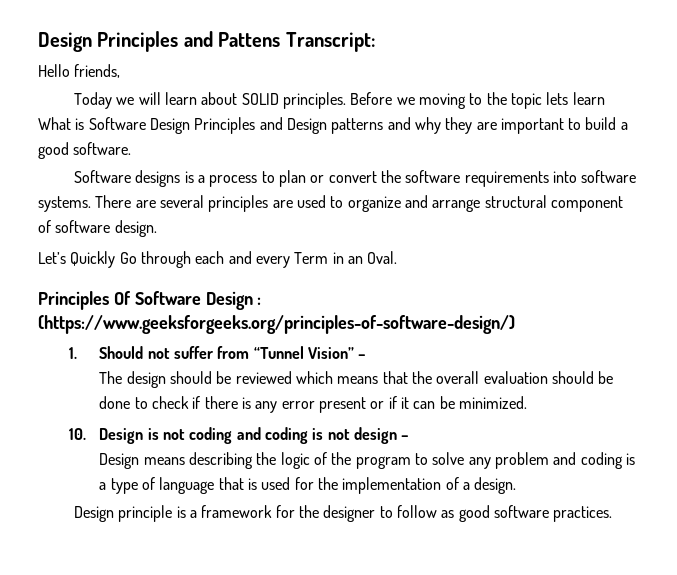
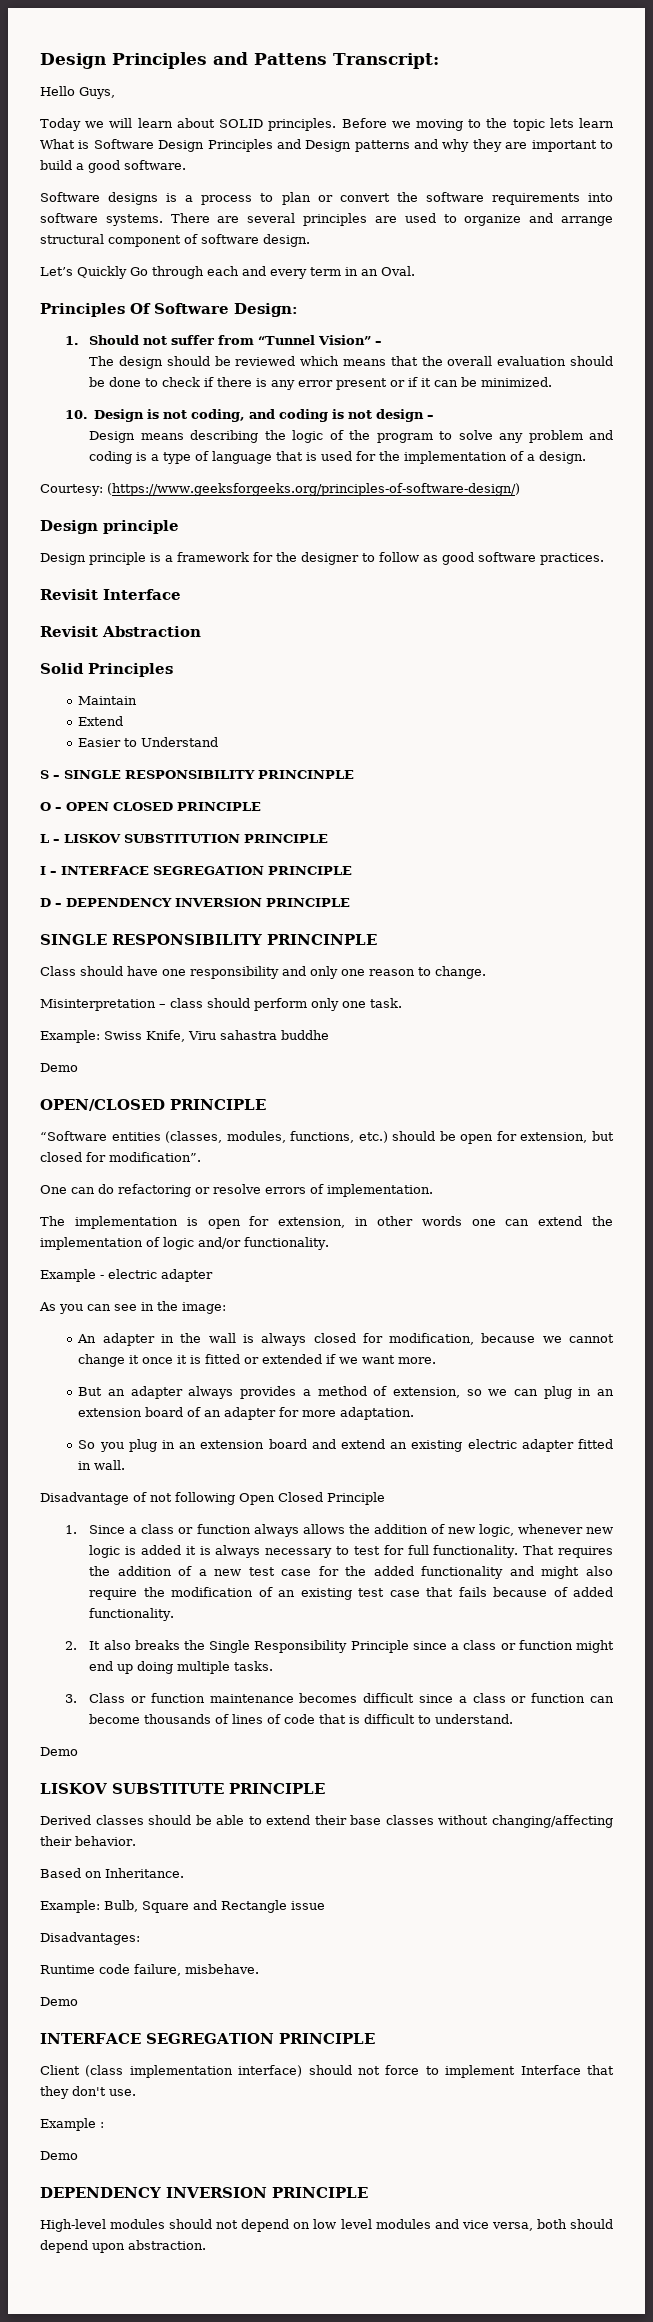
- Hello friends,
+ Hello Guys,
- Let’s Quickly Go through each and every Term in an Oval.
+ Let’s Quickly Go through each and every term in an Oval.
- Principles Of Software Design : (https://www.geeksforgeeks.org/principles-of-software-design/)
+ Principles Of Software Design:
- 10. Design is not coding and coding is not design –
+ 10. Design is not coding, and coding is not design –
+ Courtesy: (https://www.geeksforgeeks.org/principles-of-software-design/)
+ Design principle
+ Revisit Interface
+ Revisit Abstraction
+ Solid Principles
+ Maintain
+ Extend
+ Easier to Understand
+ S – SINGLE RESPONSIBILITY PRINCINPLE
+ O – OPEN CLOSED PRINCIPLE
+ L – LISKOV SUBSTITUTION PRINCIPLE
+ I – INTERFACE SEGREGATION PRINCIPLE
+ D – DEPENDENCY INVERSION PRINCIPLE
+ SINGLE RESPONSIBILITY PRINCINPLE
+ Class should have one responsibility and only one reason to change.
+ Misinterpretation – class should perform only one task.
+ Example: Swiss Knife, Viru sahastra buddhe
+ Demo
+ OPEN/CLOSED PRINCIPLE
+ “Software entities (classes, modules, functions, etc.) should be open for extension, but closed for modification”.
+ One can do refactoring or resolve errors of implementation.
+ The implementation is open for extension, in other words one can extend the implementation of logic and/or functionality.
+ Example - electric adapter
+ As you can see in the image:
+ An adapter in the wall is always closed for modification, because we cannot change it once it is fitted or extended if we want more.
+ But an adapter always provides a method of extension, so we can plug in an extension board of an adapter for more adaptation.
+ So you plug in an extension board and extend an existing electric adapter fitted in wall.
+ Disadvantage of not following Open Closed Principle
+ 1. Since a class or function always allows the addition of new logic, whenever new logic is added it is always necessary to test for full functionality. That requires the addition of a new test case for the added functionality and might also require the modification of an existing test case that fails because of added functionality.
+ 2. It also breaks the Single Responsibility Principle since a class or function might end up doing multiple tasks.
+ 3. Class or function maintenance becomes difficult since a class or function can become thousands of lines of code that is difficult to understand.
+ Demo
+ LISKOV SUBSTITUTE PRINCIPLE
+ Derived classes should be able to extend their base classes without changing/affecting their behavior.
+ Based on Inheritance.
+ Example: Bulb, Square and Rectangle issue
+ Disadvantages:
+ Runtime code failure, misbehave.
+ Demo
+ INTERFACE SEGREGATION PRINCIPLE
+ Client (class implementation interface) should not force to implement Interface that they don't use.
+ Example :
+ Demo
+ DEPENDENCY INVERSION PRINCIPLE
+ High-level modules should not depend on low level modules and vice versa, both should depend upon abstraction.

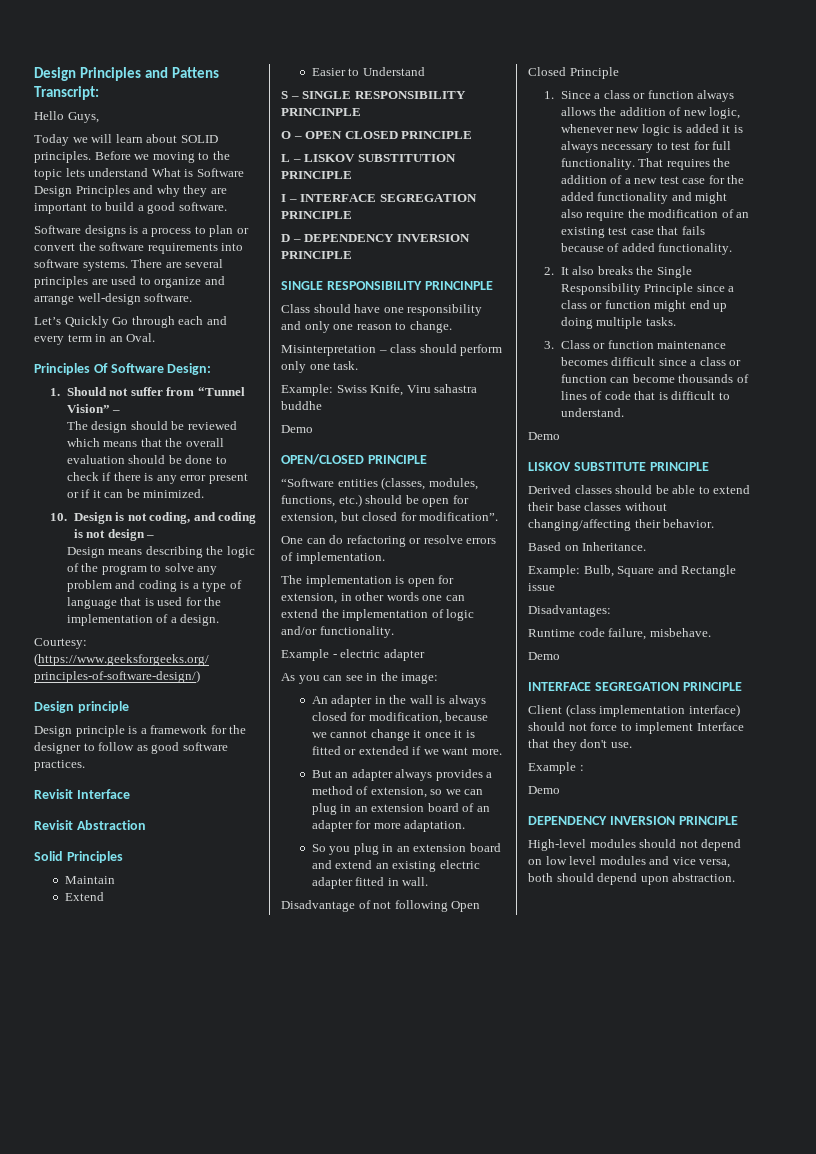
- Before we moving to the topic lets learn What is Software Design Principles and Design patterns and why they are important to build a good software.
+ Before we moving to the topic lets understand What is Software Design Principles and why they are important to build a good software.
- There are several principles are used to organize and arrange structural component of software design.
+ There are several principles are used to organize and arrange well-design software.

